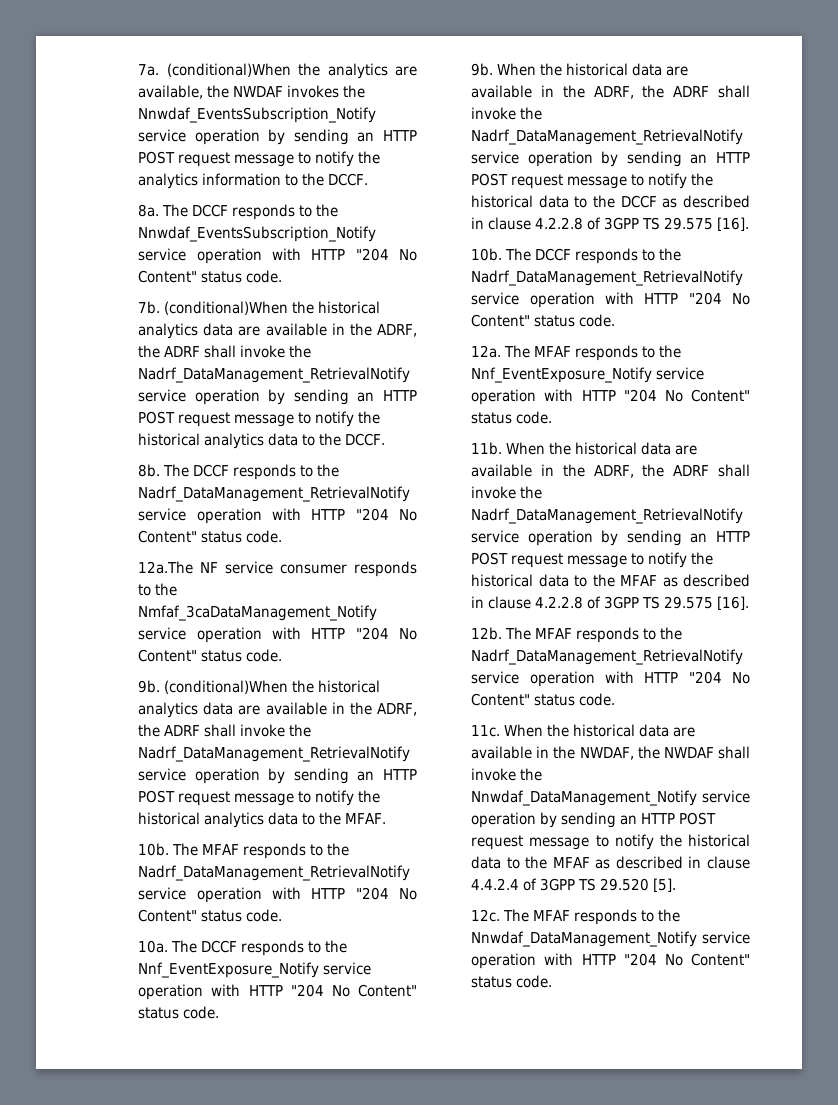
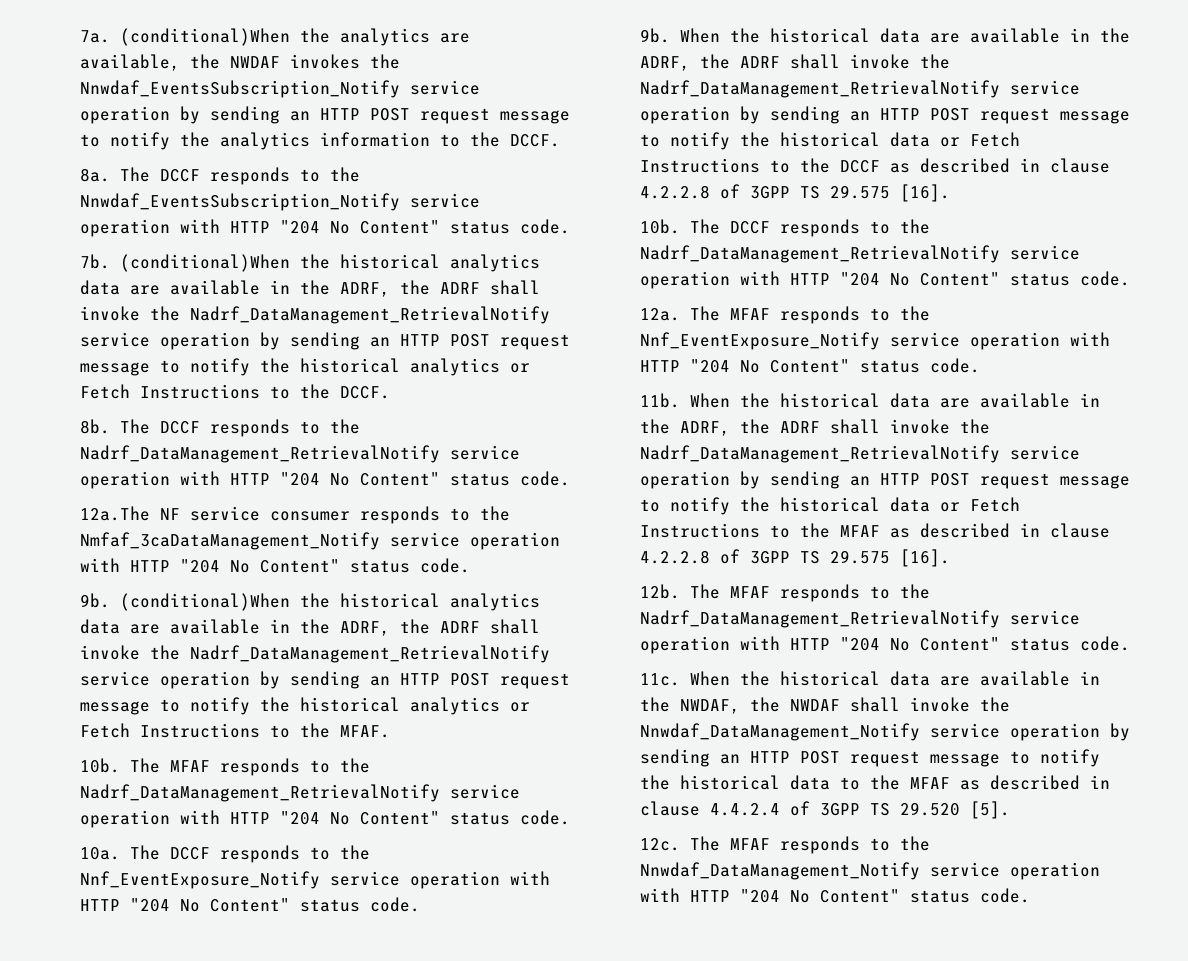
- (conditional)When the historical analytics data are available in the ADRF, the ADRF shall invoke the Nadrf_DataManagement_RetrievalNotify service operation by sending an HTTP POST request message to notify the historical analytics data to the DCCF.
+ (conditional)When the historical analytics data are available in the ADRF, the ADRF shall invoke the Nadrf_DataManagement_RetrievalNotify service operation by sending an HTTP POST request message to notify the historical analytics or Fetch Instructions to the DCCF.
- (conditional)When the historical analytics data are available in the ADRF, the ADRF shall invoke the Nadrf_DataManagement_RetrievalNotify service operation by sending an HTTP POST request message to notify the historical analytics data to the MFAF.
+ (conditional)When the historical analytics data are available in the ADRF, the ADRF shall invoke the Nadrf_DataManagement_RetrievalNotify service operation by sending an HTTP POST request message to notify the historical analytics or Fetch Instructions to the MFAF.
- When the historical data are available in the ADRF, the ADRF shall invoke the Nadrf_DataManagement_RetrievalNotify service operation by sending an HTTP POST request message to notify the historical data to the DCCF as described in clause 4.2.2.8 of 3GPP TS 29.575 [16].
+ When the historical data are available in the ADRF, the ADRF shall invoke the Nadrf_DataManagement_RetrievalNotify service operation by sending an HTTP POST request message to notify the historical data or Fetch Instructions to the DCCF as described in clause 4.2.2.8 of 3GPP TS 29.575 [16].
- When the historical data are available in the ADRF, the ADRF shall invoke the Nadrf_DataManagement_RetrievalNotify service operation by sending an HTTP POST request message to notify the historical data to the MFAF as described in clause 4.2.2.8 of 3GPP TS 29.575 [16].
+ When the historical data are available in the ADRF, the ADRF shall invoke the Nadrf_DataManagement_RetrievalNotify service operation by sending an HTTP POST request message to notify the historical data or Fetch Instructions to the MFAF as described in clause 4.2.2.8 of 3GPP TS 29.575 [16].

